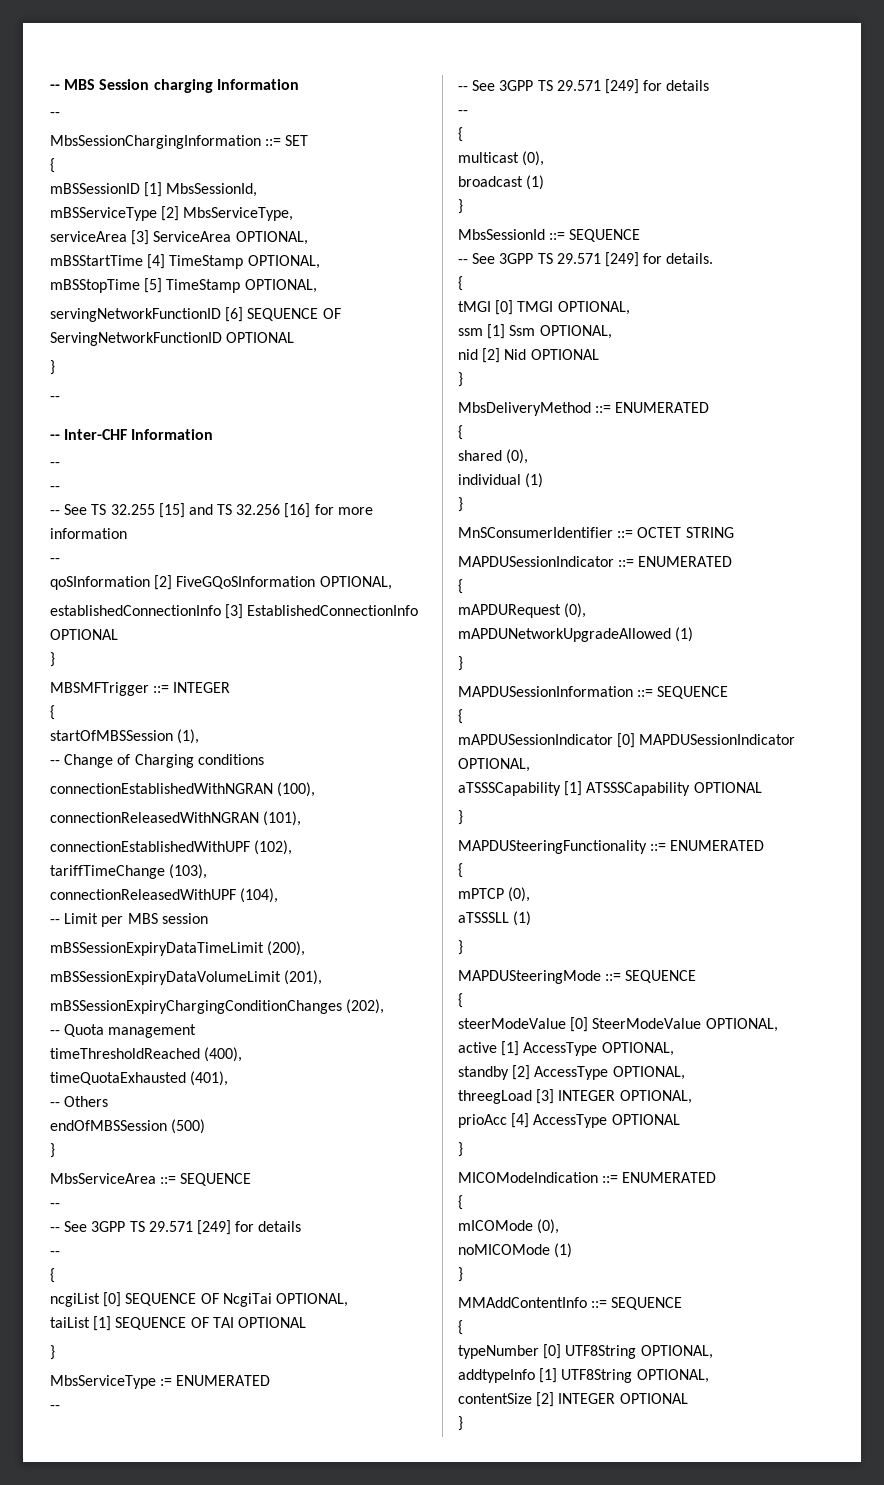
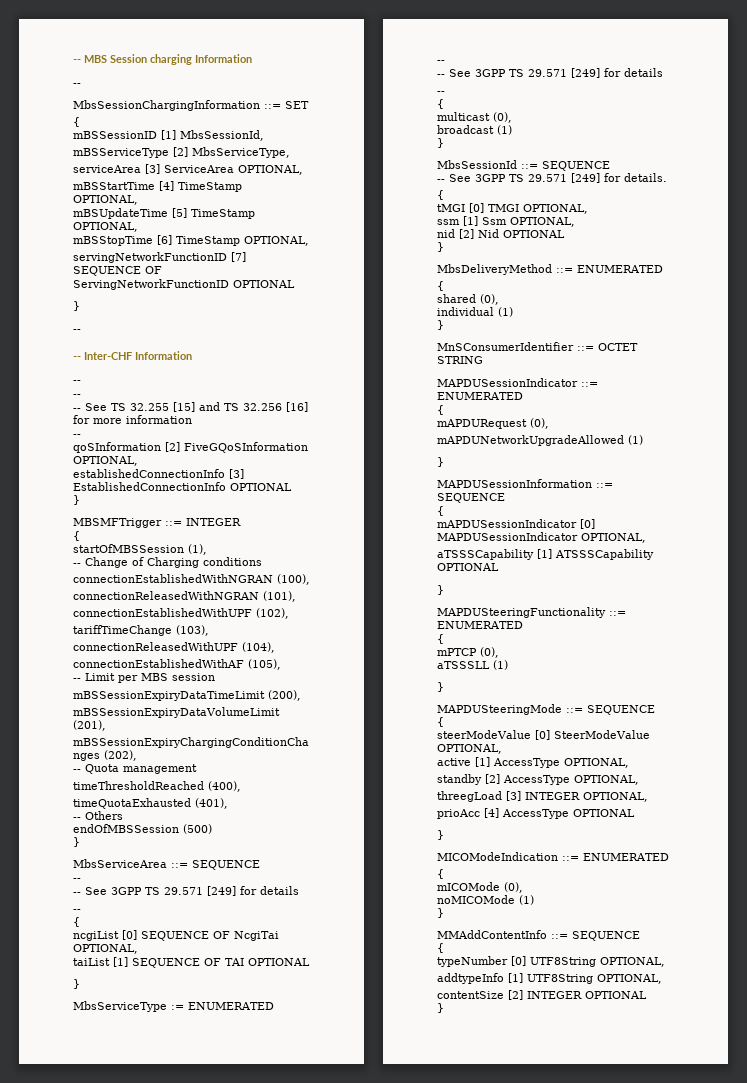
- mBSStopTime [5] TimeStamp OPTIONAL,
+ mBSUpdateTime [5] TimeStamp OPTIONAL,
+ mBSStopTime [6] TimeStamp OPTIONAL,
- servingNetworkFunctionID [6] SEQUENCE OF ServingNetworkFunctionID OPTIONAL
+ servingNetworkFunctionID [7] SEQUENCE OF ServingNetworkFunctionID OPTIONAL
+ connectionEstablishedWithAF (105),

